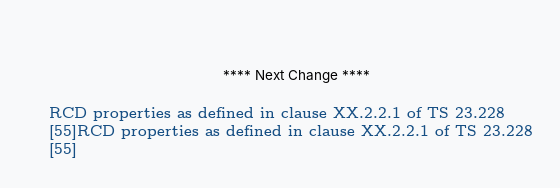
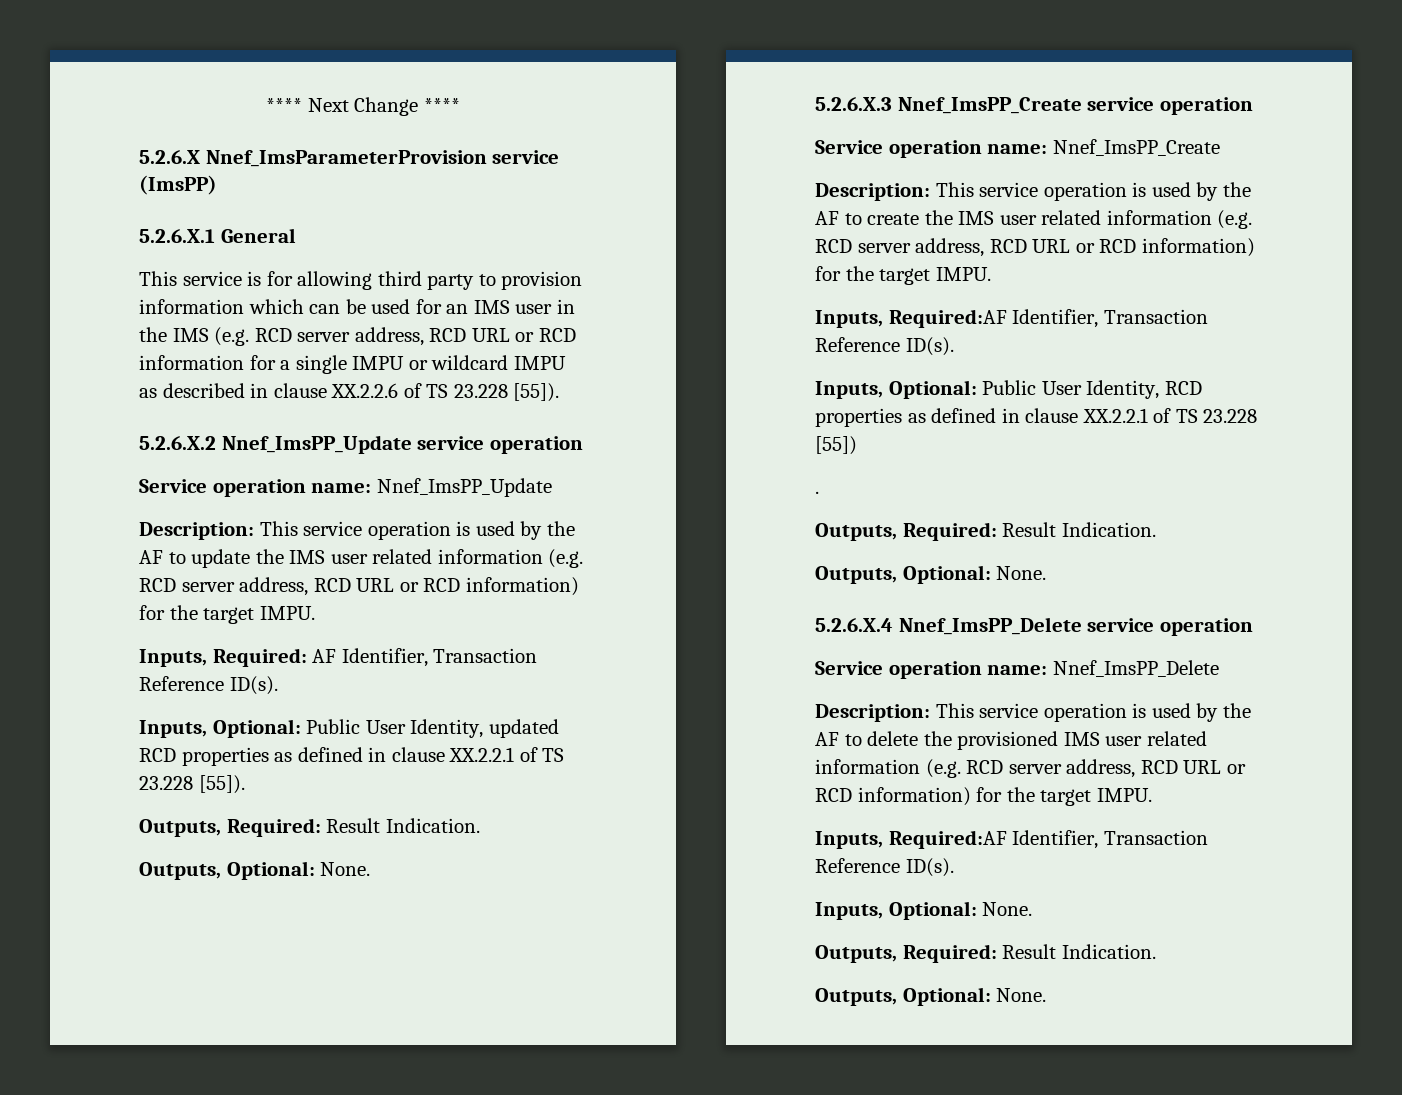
- RCD properties as defined in clause XX.2.2.1 of TS 23.228 [55]RCD properties as defined in clause XX.2.2.1 of TS 23.228 [55]
+ 5.2.6.X Nnef_ImsParameterProvision service (ImsPP)
+ 5.2.6.X.1 General
+ This service is for allowing third party to provision information which can be used for an IMS user in the IMS (e.g. RCD server address, RCD URL or RCD information for a single IMPU or wildcard IMPU as described in clause XX.2.2.6 of TS 23.228 [55]).
+ 5.2.6.X.2 Nnef_ImsPP_Update service operation
+ Service operation name: Nnef_ImsPP_Update
+ Description: This service operation is used by the AF to update the IMS user related information (e.g. RCD server address, RCD URL or RCD information) for the target IMPU.
+ Inputs, Required: AF Identifier, Transaction Reference ID(s).
+ Inputs, Optional: Public User Identity, updated RCD properties as defined in clause XX.2.2.1 of TS 23.228 [55]).
+ Outputs, Required: Result Indication.
+ Outputs, Optional: None.
+ 5.2.6.X.3 Nnef_ImsPP_Create service operation
+ Service operation name: Nnef_ImsPP_Create
+ Description: This service operation is used by the AF to create the IMS user related information (e.g. RCD server address, RCD URL or RCD information) for the target IMPU.
+ Inputs, Required:AF Identifier, Transaction Reference ID(s).
+ Inputs, Optional: Public User Identity, RCD properties as defined in clause XX.2.2.1 of TS 23.228 [55])
+ .
+ Outputs, Required: Result Indication.
+ Outputs, Optional: None.
+ 5.2.6.X.4 Nnef_ImsPP_Delete service operation
+ Service operation name: Nnef_ImsPP_Delete
+ Description: This service operation is used by the AF to delete the provisioned IMS user related information (e.g. RCD server address, RCD URL or RCD information) for the target IMPU.
+ Inputs, Required:AF Identifier, Transaction Reference ID(s).
+ Inputs, Optional: None.
+ Outputs, Required: Result Indication.
+ Outputs, Optional: None.

